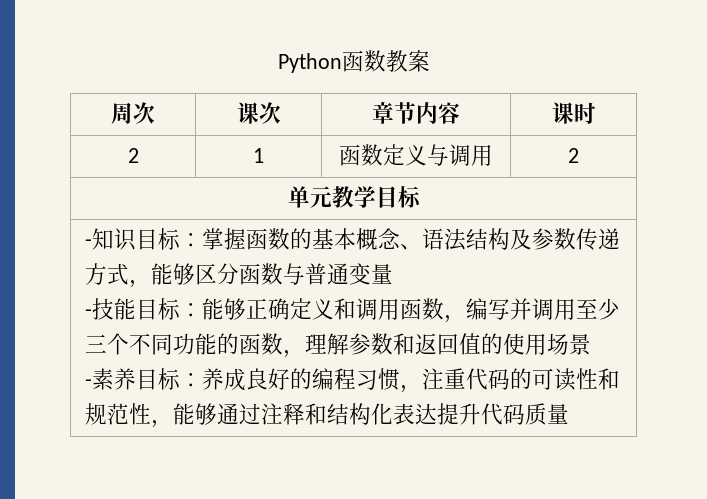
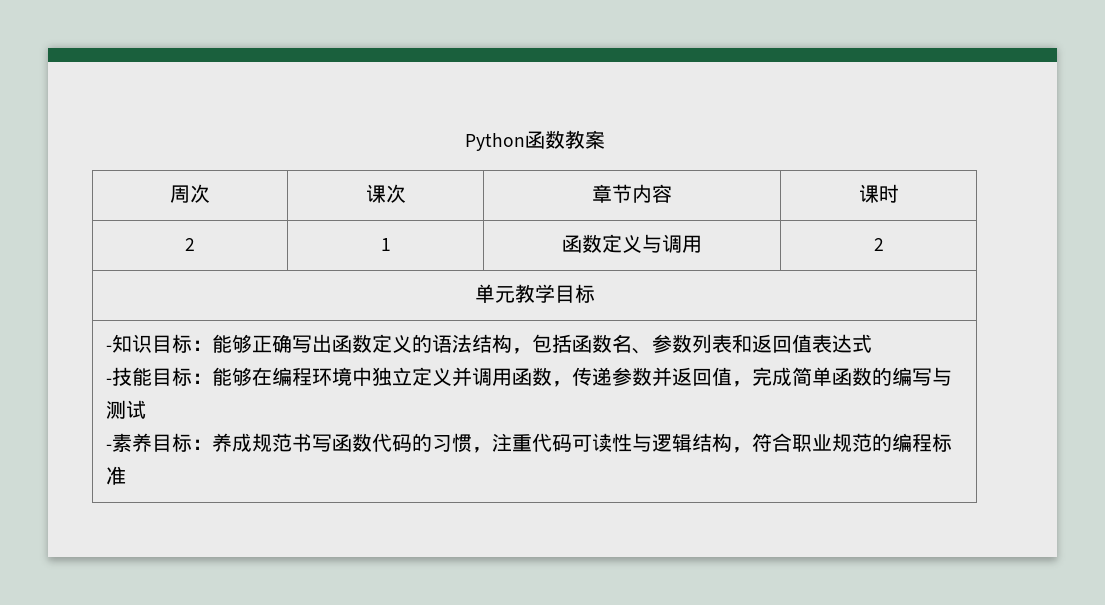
- -知识目标：掌握函数的基本概念、语法结构及参数传递方式，能够区分函数与普通变量
+ -知识目标：能够正确写出函数定义的语法结构，包括函数名、参数列表和返回值表达式
- -技能目标：能够正确定义和调用函数，编写并调用至少三个不同功能的函数，理解参数和返回值的使用场景
+ -技能目标：能够在编程环境中独立定义并调用函数，传递参数并返回值，完成简单函数的编写与测试
- -素养目标：养成良好的编程习惯，注重代码的可读性和规范性，能够通过注释和结构化表达提升代码质量
+ -素养目标：养成规范书写函数代码的习惯，注重代码可读性与逻辑结构，符合职业规范的编程标准

